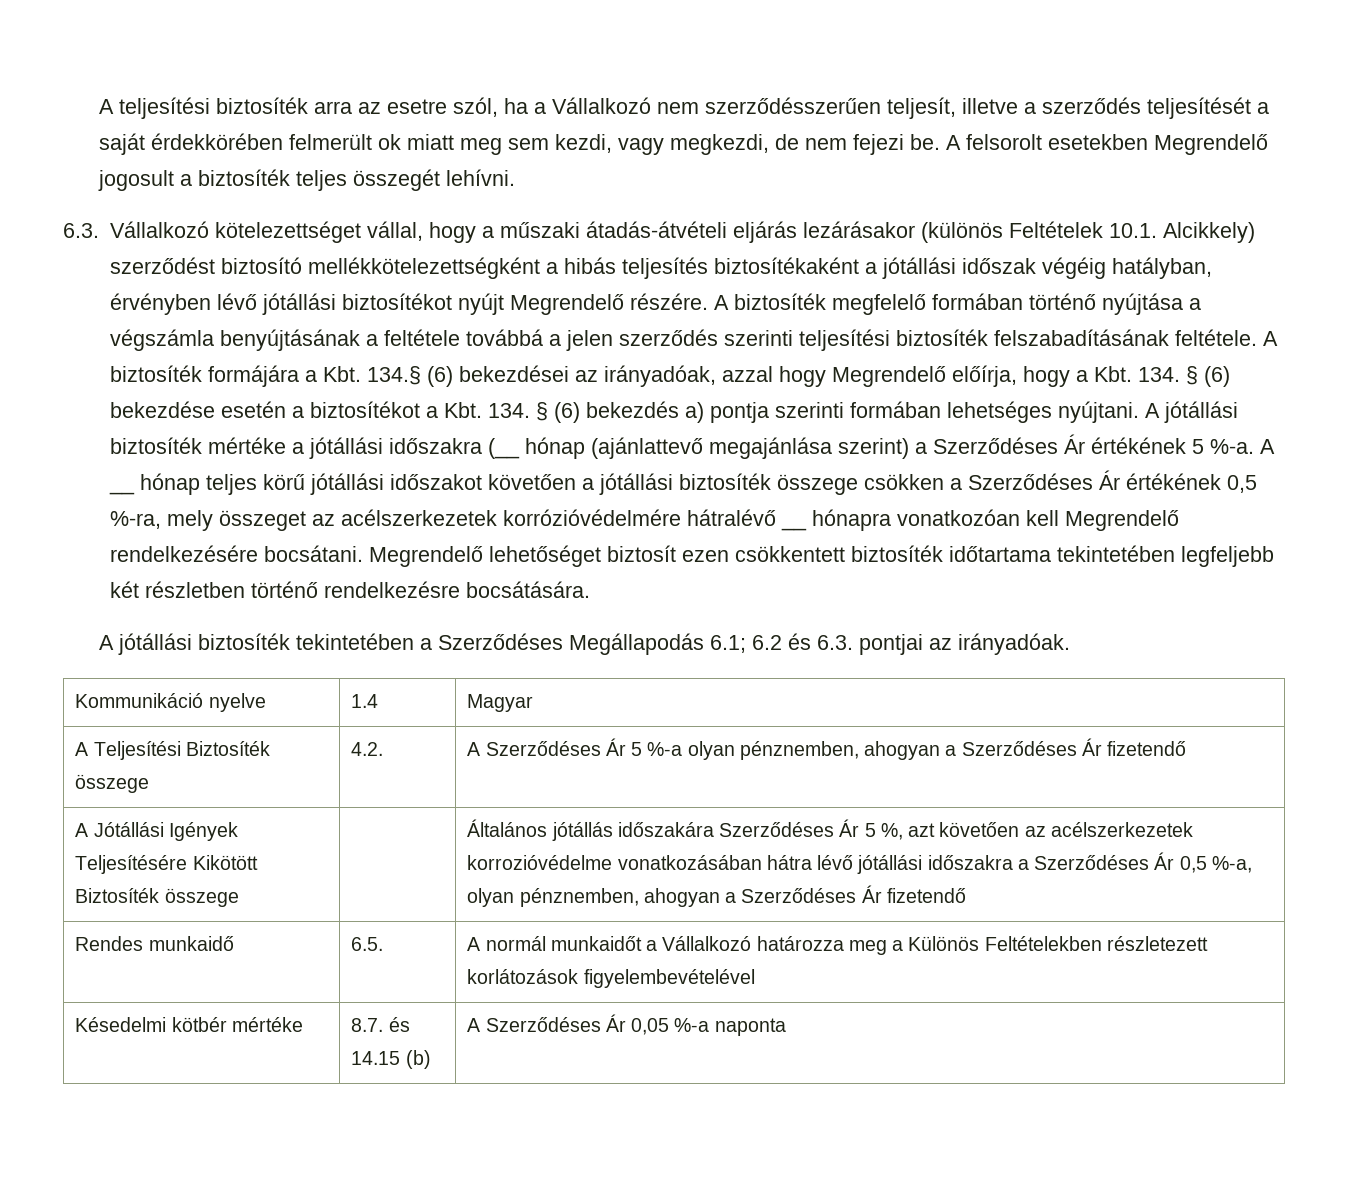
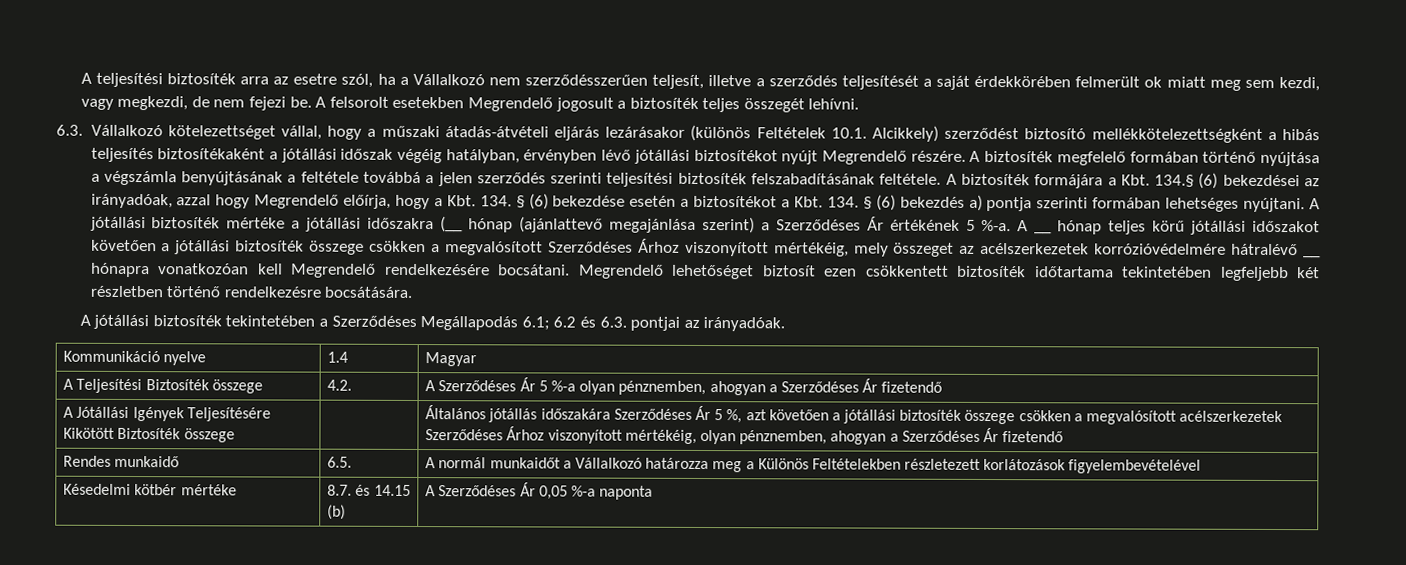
- A __ hónap teljes körű jótállási időszakot követően a jótállási biztosíték összege csökken a Szerződéses Ár értékének 0,5 %-ra, mely összeget az acélszerkezetek korrózióvédelmére hátralévő __ hónapra vonatkozóan kell Megrendelő rendelkezésére bocsátani.
+ A __ hónap teljes körű jótállási időszakot követően a jótállási biztosíték összege csökken a megvalósított Szerződéses Árhoz viszonyított mértékéig, mely összeget az acélszerkezetek korrózióvédelmére hátralévő __ hónapra vonatkozóan kell Megrendelő rendelkezésére bocsátani.
- A Jótállási Igények Teljesítésére Kikötött Biztosíték összege | | Általános jótállás időszakára Szerződéses Ár 5 %, azt követően az acélszerkezetek korrozióvédelme vonatkozásában hátra lévő jótállási időszakra a Szerződéses Ár 0,5 %-a, olyan pénznemben, ahogyan a Szerződéses Ár fizetendő
+ A Jótállási Igények Teljesítésére Kikötött Biztosíték összege | | Általános jótállás időszakára Szerződéses Ár 5 %, azt követően a jótállási biztosíték összege csökken a megvalósított acélszerkezetek Szerződéses Árhoz viszonyított mértékéig, olyan pénznemben, ahogyan a Szerződéses Ár fizetendő

